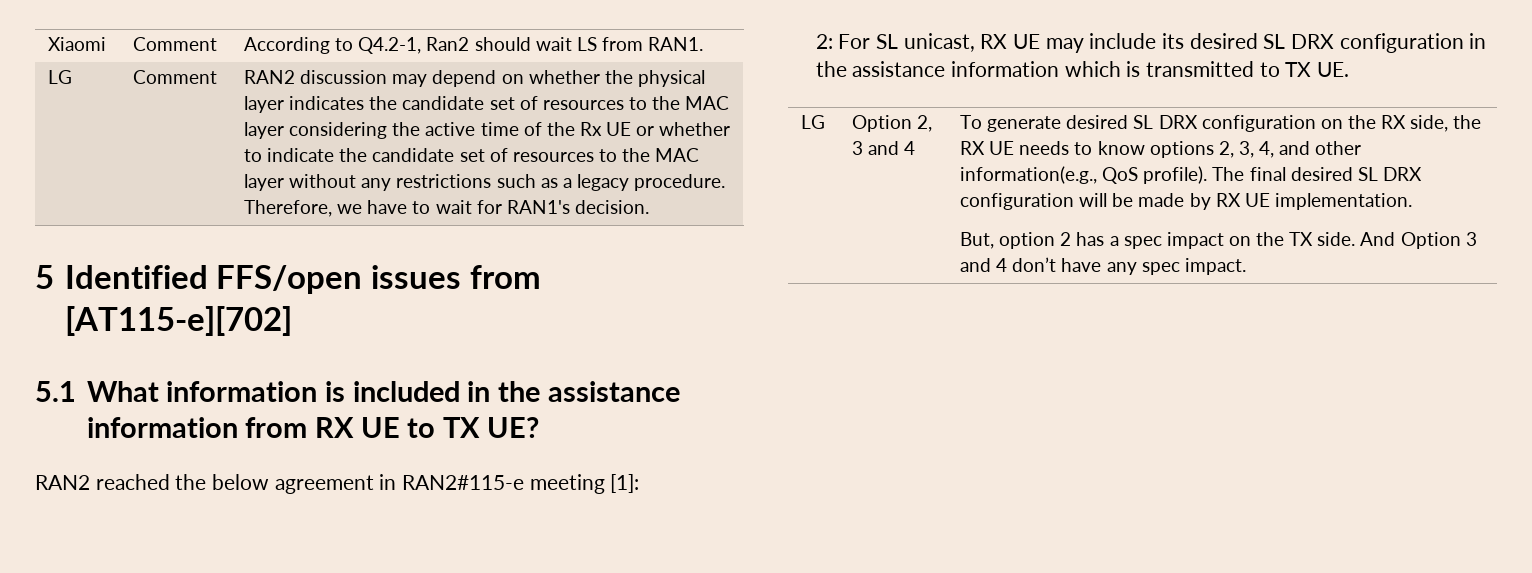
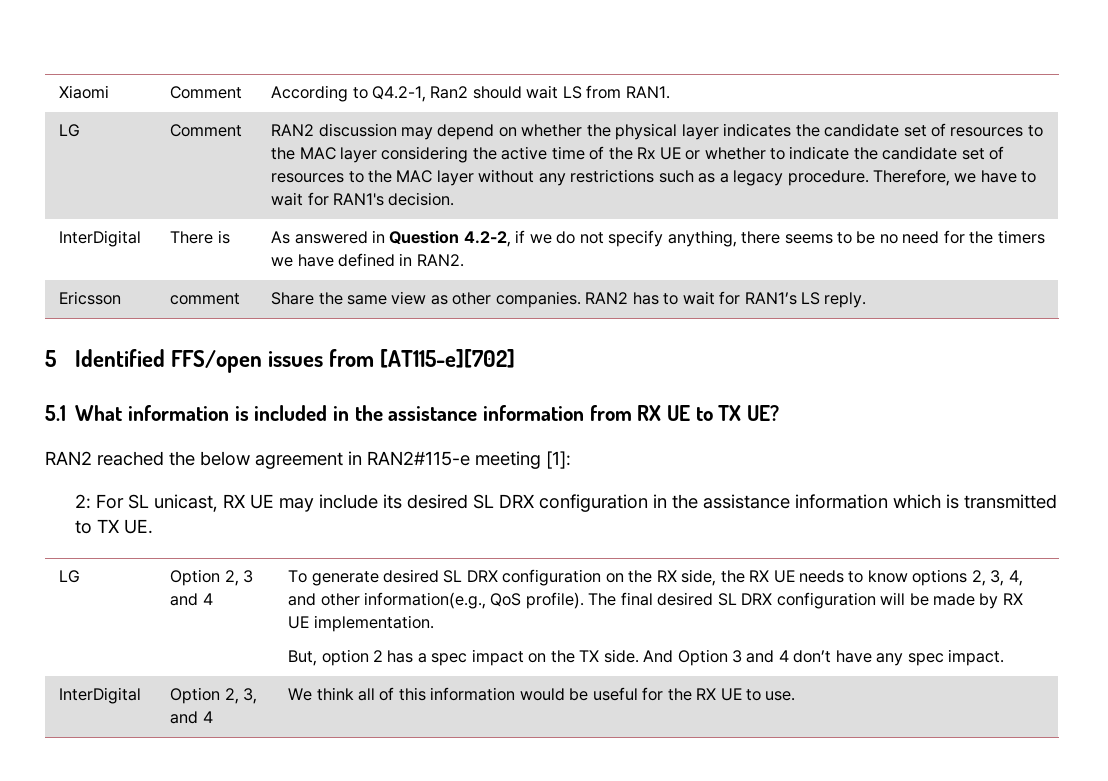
+ InterDigital | There is | As answered in Question 4.2-2, if we do not specify anything, there seems to be no need for the timers we have defined in RAN2.
+ Ericsson | comment | Share the same view as other companies. RAN2 has to wait for RAN1’s LS reply.
+ InterDigital | Option 2, 3, and 4 | We think all of this information would be useful for the RX UE to use.

